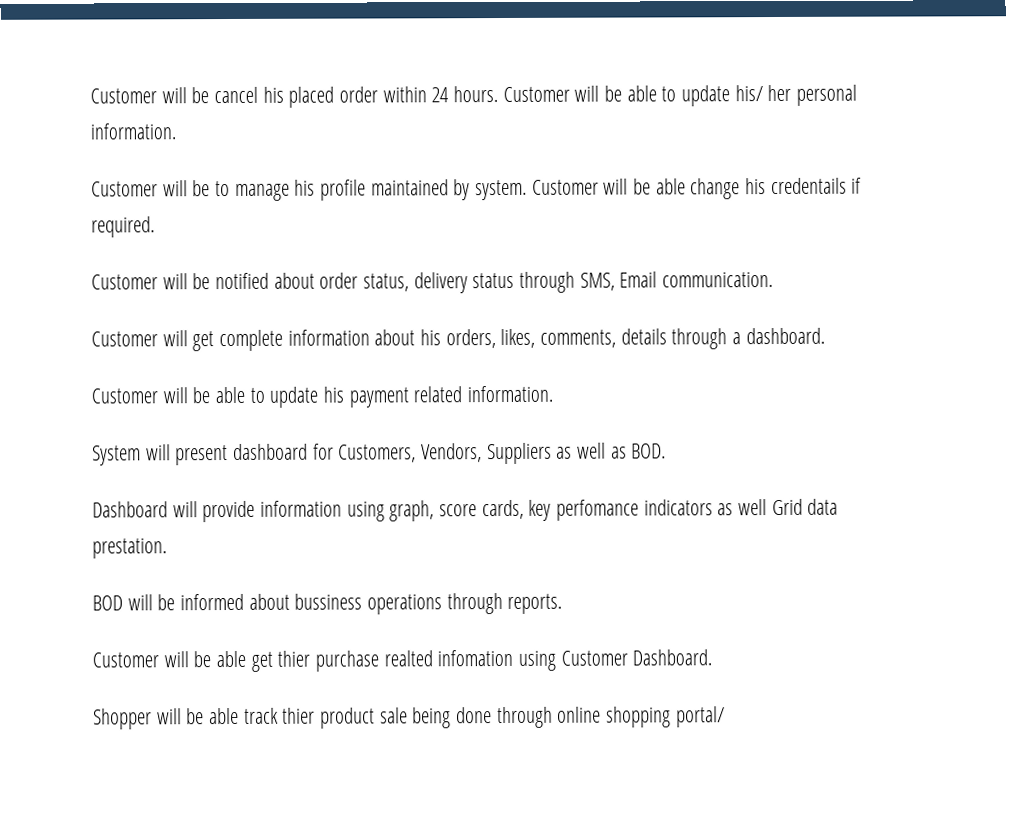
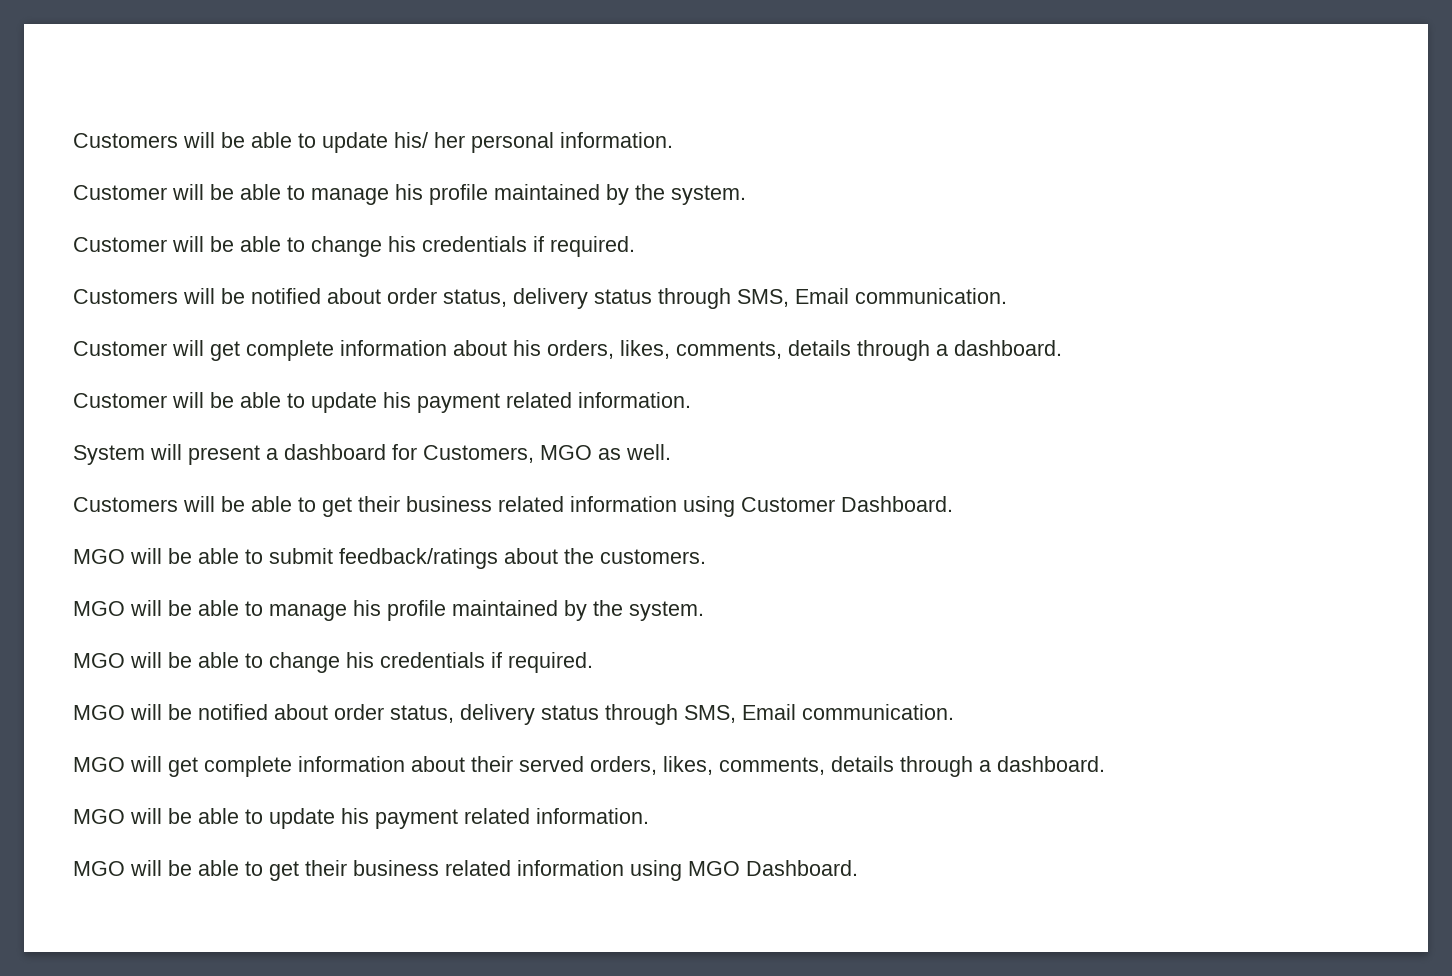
- Customer will be cancel his placed order within 24 hours. Customer will be able to update his/ her personal information.
+ Customers will be able to update his/ her personal information.
- Customer will be to manage his profile maintained by system. Customer will be able change his credentails if required.
- Customer will be notified about order status, delivery status through SMS, Email communication.
+ Customer will be able to manage his profile maintained by the system.
+ Customer will be able to change his credentials if required.
+ Customers will be notified about order status, delivery status through SMS, Email communication.
- System will present dashboard for Customers, Vendors, Suppliers as well as BOD.
- Dashboard will provide information using graph, score cards, key perfomance indicators as well Grid data prestation.
- BOD will be informed about bussiness operations through reports.
- Customer will be able get thier purchase realted infomation using Customer Dashboard.
+ System will present a dashboard for Customers, MGO as well.
+ Customers will be able to get their business related information using Customer Dashboard.
- Shopper will be able track thier product sale being done through online shopping portal/
+ MGO will be able to submit feedback/ratings about the customers.
+ MGO will be able to manage his profile maintained by the system.
+ MGO will be able to change his credentials if required.
+ MGO will be notified about order status, delivery status through SMS, Email communication.
+ MGO will get complete information about their served orders, likes, comments, details through a dashboard.
+ MGO will be able to update his payment related information.
+ MGO will be able to get their business related information using MGO Dashboard.

